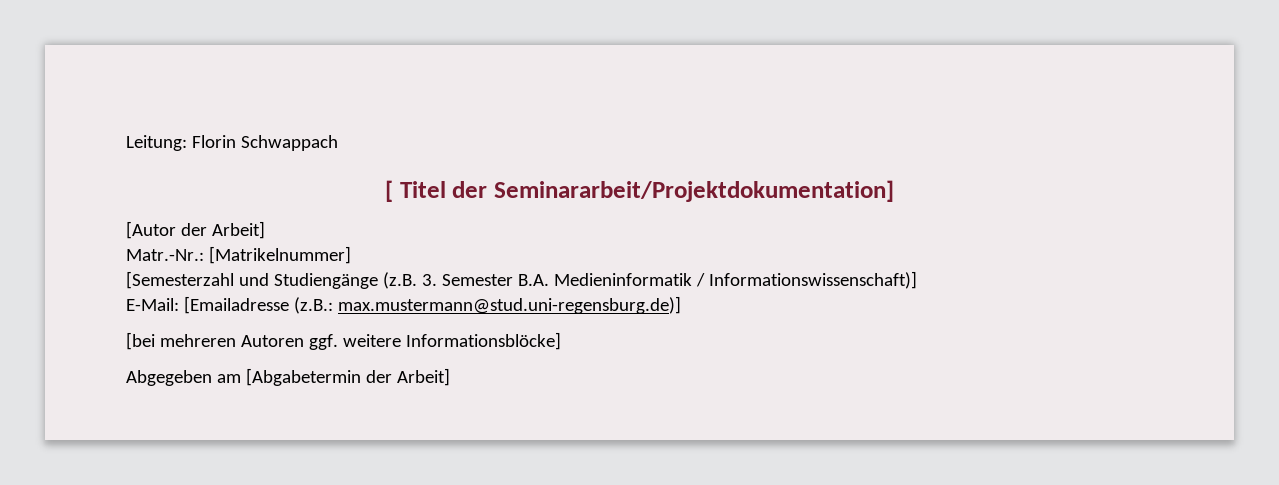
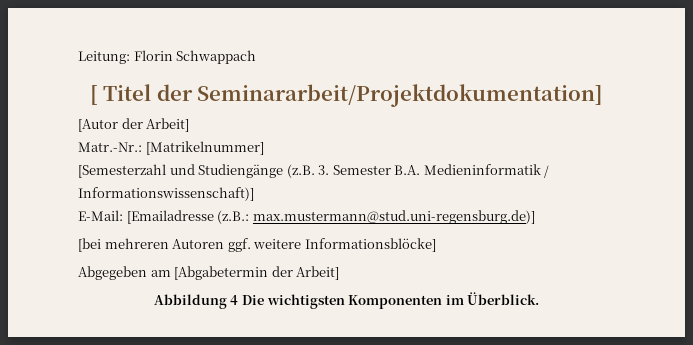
+ Abbildung 4 Die wichtigsten Komponenten im Überblick.

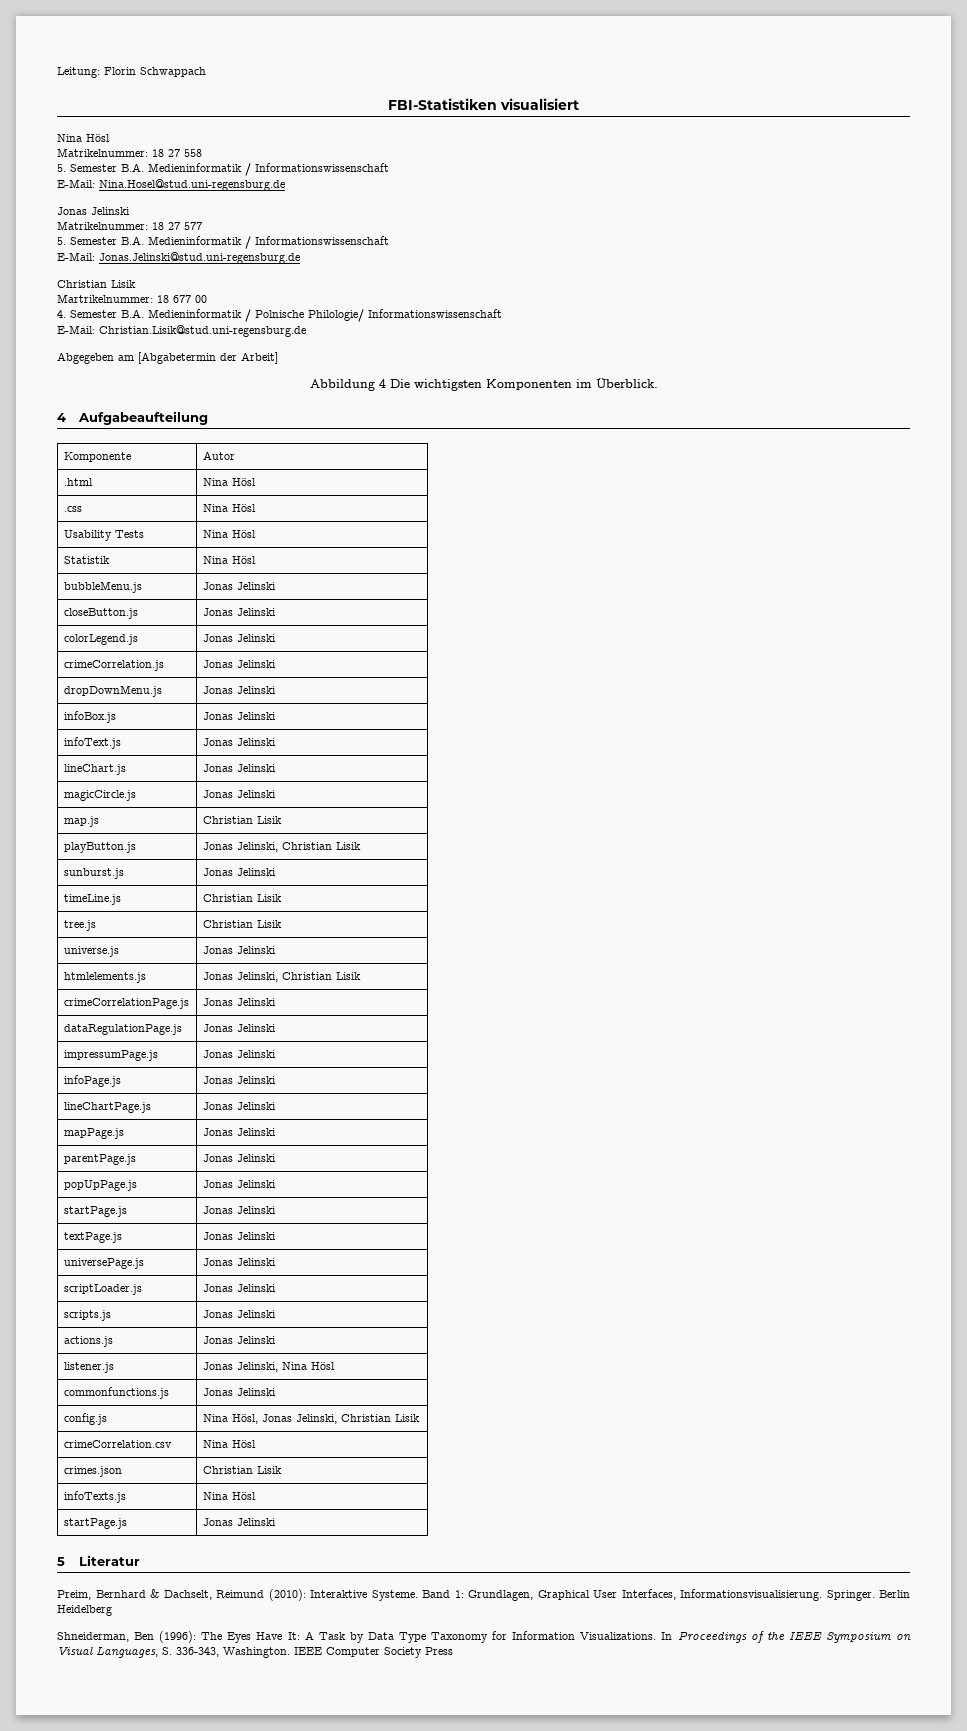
- [ Titel der Seminararbeit/Projektdokumentation]
- [Autor der Arbeit]
- Matr.-Nr.: [Matrikelnummer]
- [Semesterzahl und Studiengänge (z.B. 3. Semester B.A. Medieninformatik / Informationswissenschaft)]
- E-Mail: [Emailadresse (z.B.: max.mustermann@stud.uni-regensburg.de)]
- [bei mehreren Autoren ggf. weitere Informationsblöcke]
+ FBI-Statistiken visualisiert
+ Nina Hösl
+ Matrikelnummer: 18 27 558
+ 5. Semester B.A. Medieninformatik / Informationswissenschaft
+ E-Mail: Nina.Hosel@stud.uni-regensburg.de
+ Jonas Jelinski
+ Matrikelnummer: 18 27 577
+ 5. Semester B.A. Medieninformatik / Informationswissenschaft
+ E-Mail: Jonas.Jelinski@stud.uni-regensburg.de
+ Christian Lisik
+ Martrikelnummer: 18 677 00
+ 4. Semester B.A. Medieninformatik / Polnische Philologie/ Informationswissenschaft
+ E-Mail: Christian.Lisik@stud.uni-regensburg.de
+ 4 Aufgabeaufteilung
+ Komponente | Autor
+ .html | Nina Hösl
+ .css | Nina Hösl
+ Usability Tests | Nina Hösl
+ Statistik | Nina Hösl
+ bubbleMenu.js | Jonas Jelinski
+ closeButton.js | Jonas Jelinski
+ colorLegend.js | Jonas Jelinski
+ crimeCorrelation.js | Jonas Jelinski
+ dropDownMenu.js | Jonas Jelinski
+ infoBox.js | Jonas Jelinski
+ infoText.js | Jonas Jelinski
+ lineChart.js | Jonas Jelinski
+ magicCircle.js | Jonas Jelinski
+ map.js | Christian Lisik
+ playButton.js | Jonas Jelinski, Christian Lisik
+ sunburst.js | Jonas Jelinski
+ timeLine.js | Christian Lisik
+ tree.js | Christian Lisik
+ universe.js | Jonas Jelinski
+ htmlelements.js | Jonas Jelinski, Christian Lisik
+ crimeCorrelationPage.js | Jonas Jelinski
+ dataRegulationPage.js | Jonas Jelinski
+ impressumPage.js | Jonas Jelinski
+ infoPage.js | Jonas Jelinski
+ lineChartPage.js | Jonas Jelinski
+ mapPage.js | Jonas Jelinski
+ parentPage.js | Jonas Jelinski
+ popUpPage.js | Jonas Jelinski
+ startPage.js | Jonas Jelinski
+ textPage.js | Jonas Jelinski
+ universePage.js | Jonas Jelinski
+ scriptLoader.js | Jonas Jelinski
+ scripts.js | Jonas Jelinski
+ actions.js | Jonas Jelinski
+ listener.js | Jonas Jelinski, Nina Hösl
+ commonfunctions.js | Jonas Jelinski
+ config.js | Nina Hösl, Jonas Jelinski, Christian Lisik
+ crimeCorrelation.csv | Nina Hösl
+ crimes.json | Christian Lisik
+ infoTexts.js | Nina Hösl
+ startPage.js | Jonas Jelinski
+ 5 Literatur
+ Preim, Bernhard & Dachselt, Reimund (2010): Interaktive Systeme. Band 1: Grundlagen, Graphical User Interfaces, Informationsvisualisierung. Springer. Berlin Heidelberg
+ Shneiderman, Ben (1996): The Eyes Have It: A Task by Data Type Taxonomy for Information Visualizations. In Proceedings of the IEEE Symposium on Visual Languages, S. 336-343, Washington. IEEE Computer Society Press

